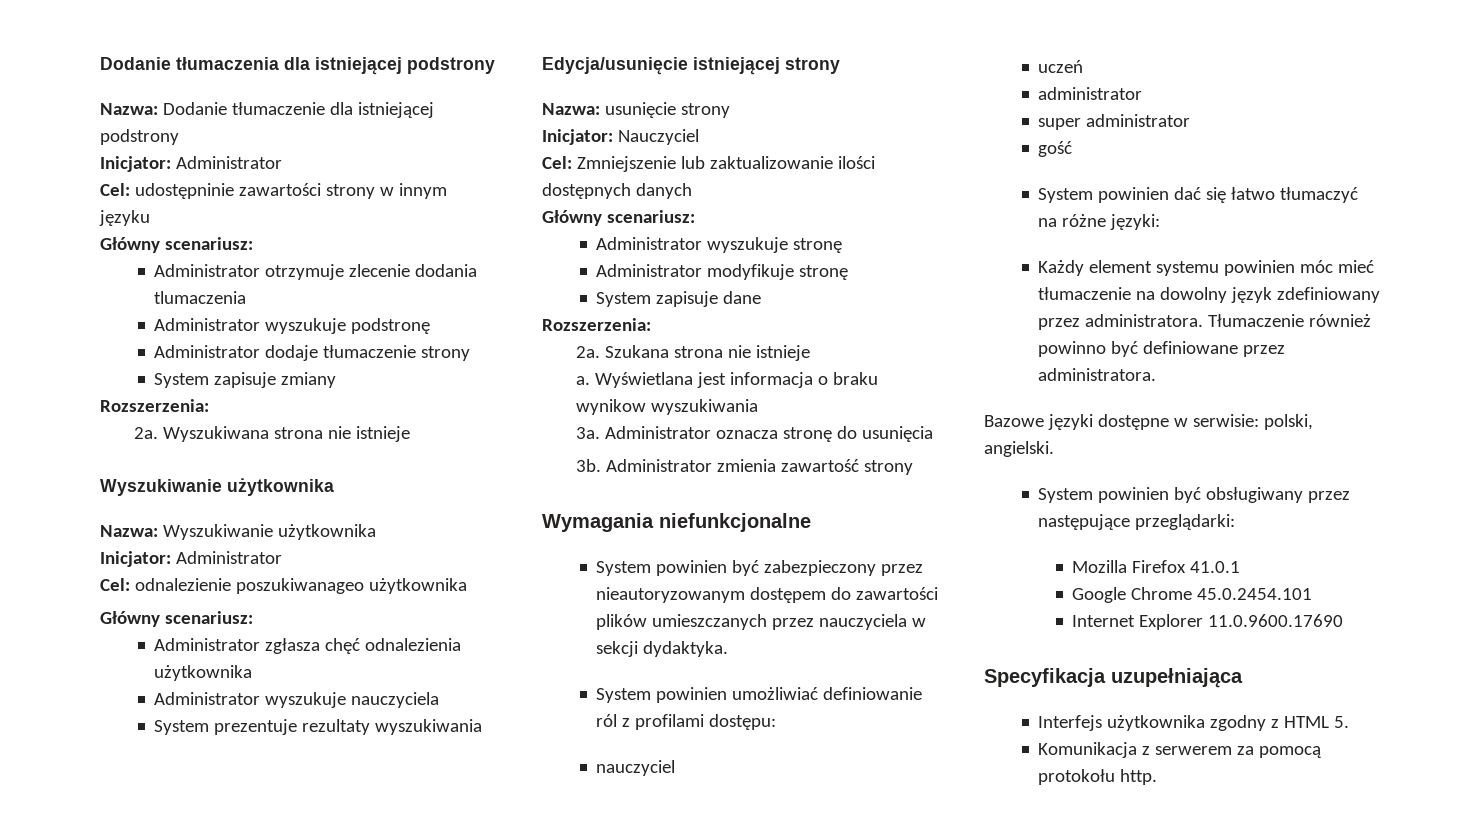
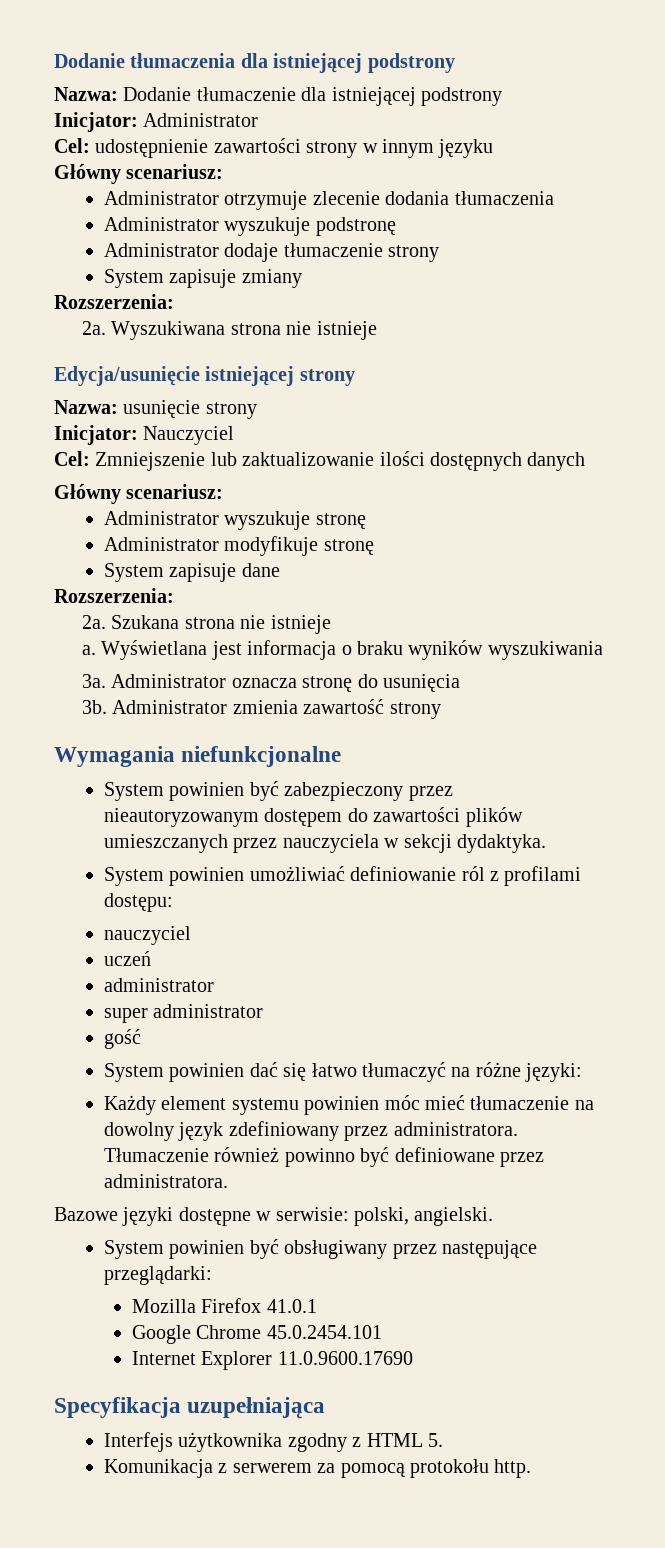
- Cel: udostępninie zawartości strony w innym języku
+ Cel: udostępnienie zawartości strony w innym języku
- Administrator otrzymuje zlecenie dodania tlumaczenia
+ Administrator otrzymuje zlecenie dodania tłumaczenia
  Wyszukiwana strona nie istnieje
- Wyszukiwanie użytkownika
- Nazwa: Wyszukiwanie użytkownika
- Inicjator: Administrator
- Cel: odnalezienie poszukiwanageo użytkownika
- Główny scenariusz:
- Administrator zgłasza chęć odnalezienia użytkownika
- Administrator wyszukuje nauczyciela
- System prezentuje rezultaty wyszukiwania
- Wyświetlana jest informacja o braku wynikow wyszukiwania
+ Wyświetlana jest informacja o braku wyników wyszukiwania

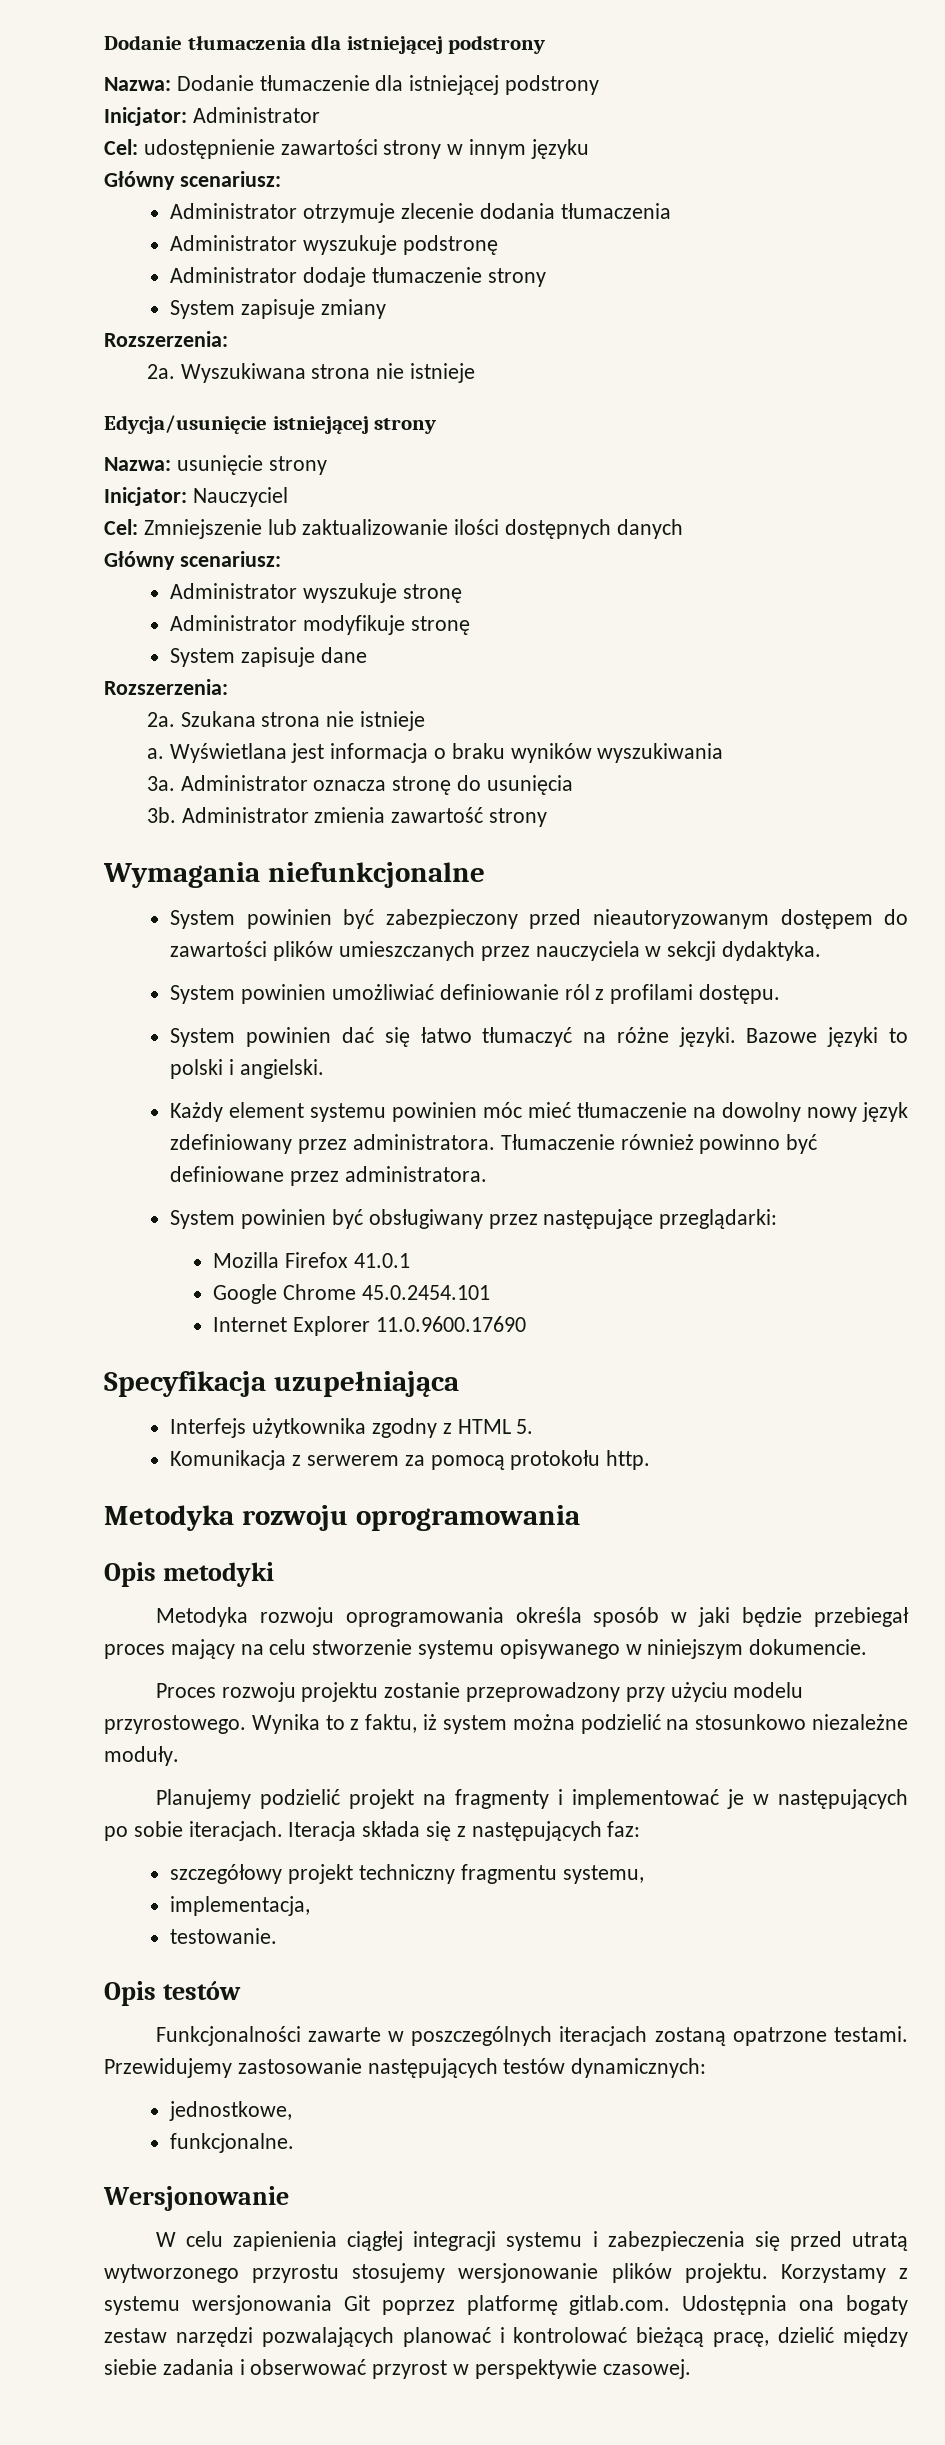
- System powinien być zabezpieczony przez nieautoryzowanym dostępem do zawartości plików umieszczanych przez nauczyciela w sekcji dydaktyka.
+ System powinien być zabezpieczony przed nieautoryzowanym dostępem do zawartości plików umieszczanych przez nauczyciela w sekcji dydaktyka.
- System powinien umożliwiać definiowanie ról z profilami dostępu:
- nauczyciel
- uczeń
- administrator
- super administrator
- gość
+ System powinien umożliwiać definiowanie ról z profilami dostępu.
- System powinien dać się łatwo tłumaczyć na różne języki:
+ System powinien dać się łatwo tłumaczyć na różne języki. Bazowe języki to polski i angielski.
- Każdy element systemu powinien móc mieć tłumaczenie na dowolny język zdefiniowany przez administratora.
+ Każdy element systemu powinien móc mieć tłumaczenie na dowolny nowy język zdefiniowany przez administratora.
- Bazowe języki dostępne w serwisie: polski, angielski.
  Komunikacja z serwerem za pomocą protokołu http.
+ Metodyka rozwoju oprogramowania
+ Opis metodyki
+ Metodyka rozwoju oprogramowania określa sposób w jaki będzie przebiegał proces mający na celu stworzenie systemu opisywanego w niniejszym dokumencie.
+ Proces rozwoju projektu zostanie przeprowadzony przy użyciu modelu przyrostowego. Wynika to z faktu, iż system można podzielić na stosunkowo niezależne moduły.
+ Planujemy podzielić projekt na fragmenty i implementować je w następujących po sobie iteracjach. Iteracja składa się z następujących faz:
+ szczegółowy projekt techniczny fragmentu systemu,
+ implementacja,
+ testowanie.
+ Opis testów
+ Funkcjonalności zawarte w poszczególnych iteracjach zostaną opatrzone testami. Przewidujemy zastosowanie następujących testów dynamicznych:
+ jednostkowe,
+ funkcjonalne.
+ Wersjonowanie
+ W celu zapienienia ciągłej integracji systemu i zabezpieczenia się przed utratą wytworzonego przyrostu stosujemy wersjonowanie plików projektu. Korzystamy z systemu wersjonowania Git poprzez platformę gitlab.com. Udostępnia ona bogaty zestaw narzędzi pozwalających planować i kontrolować bieżącą pracę, dzielić między siebie zadania i obserwować przyrost w perspektywie czasowej.

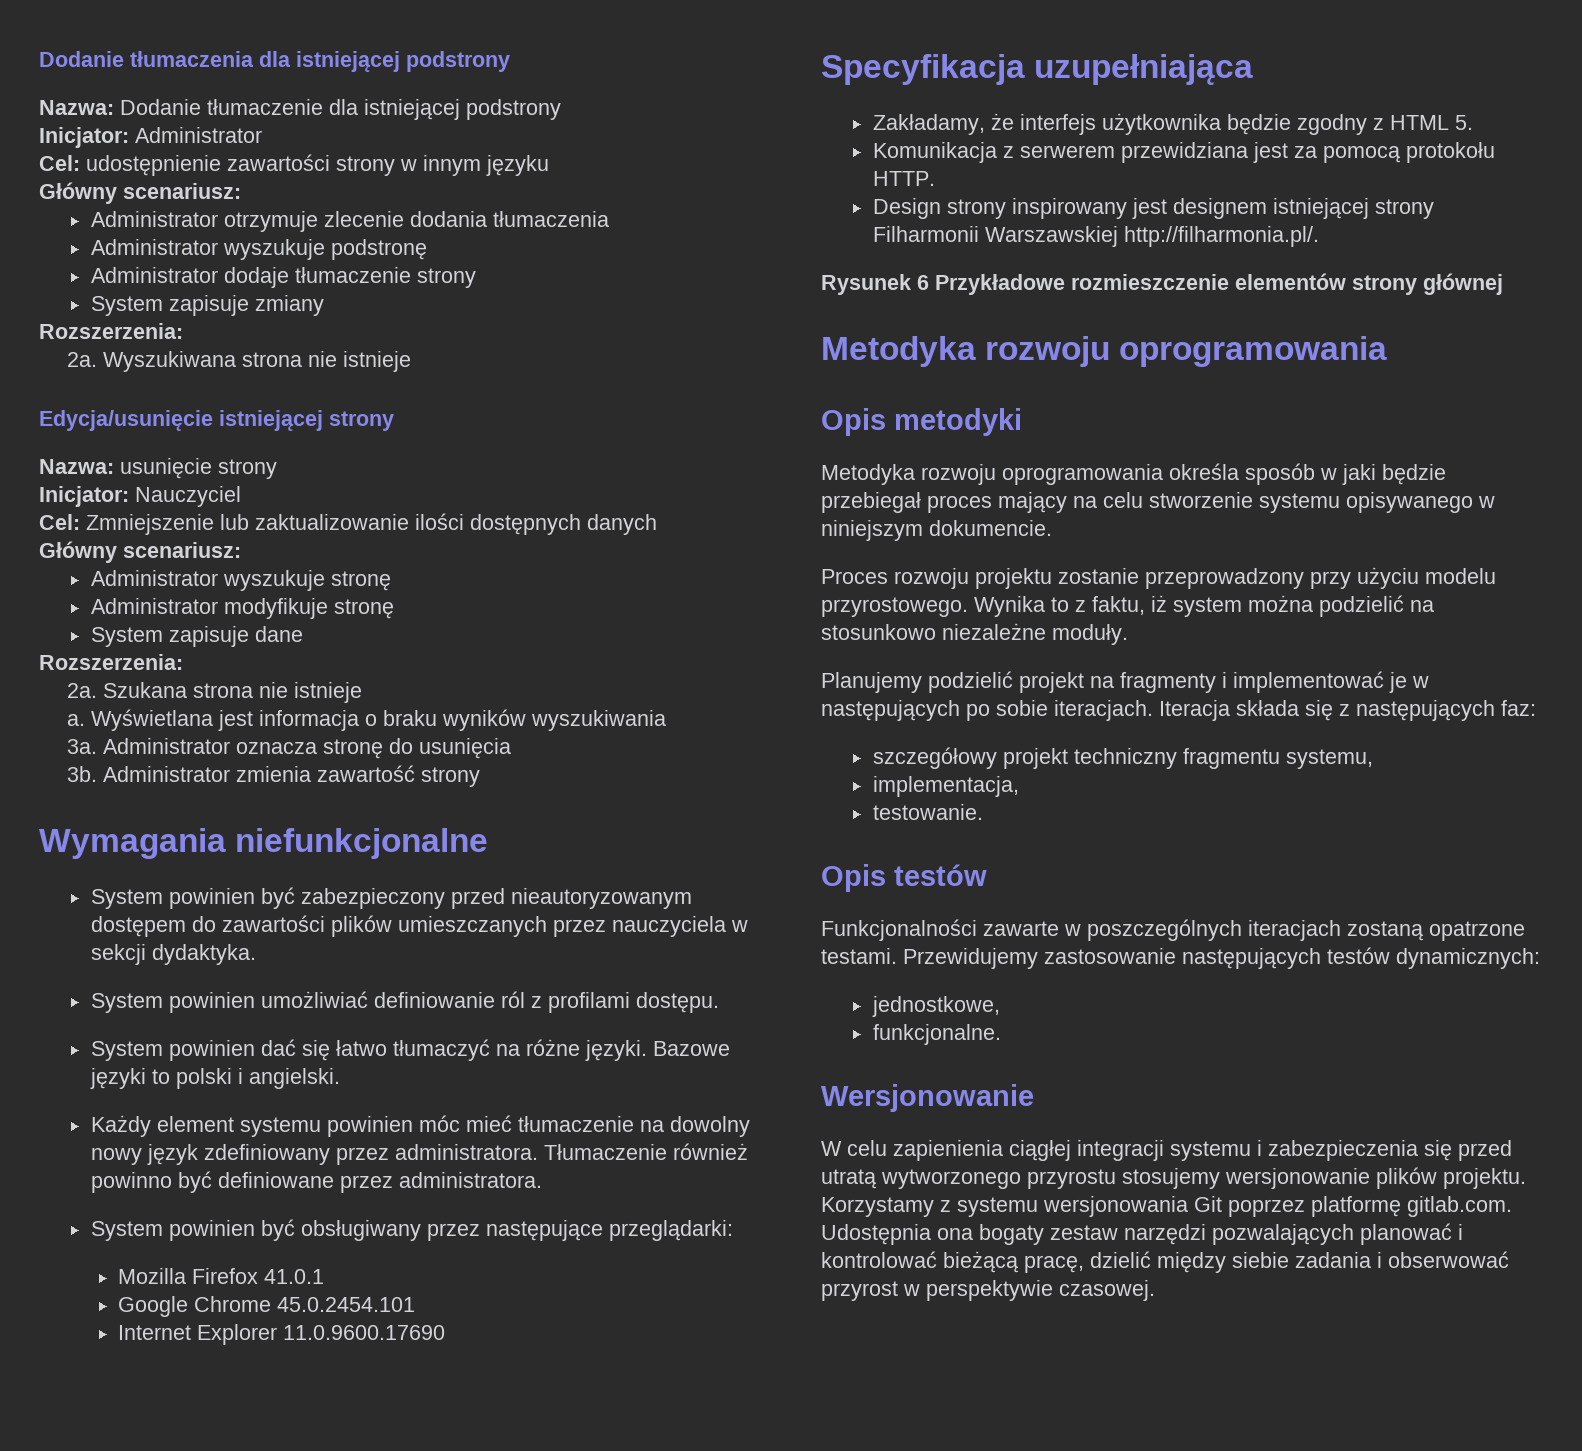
- Interfejs użytkownika zgodny z HTML 5.
+ Zakładamy, że interfejs użytkownika będzie zgodny z HTML 5.
- Komunikacja z serwerem za pomocą protokołu http.
+ Komunikacja z serwerem przewidziana jest za pomocą protokołu HTTP.
+ Design strony inspirowany jest designem istniejącej strony Filharmonii Warszawskiej http://filharmonia.pl/.
+ Rysunek 6 Przykładowe rozmieszczenie elementów strony głównej

